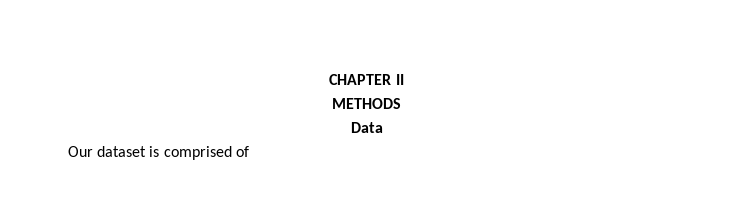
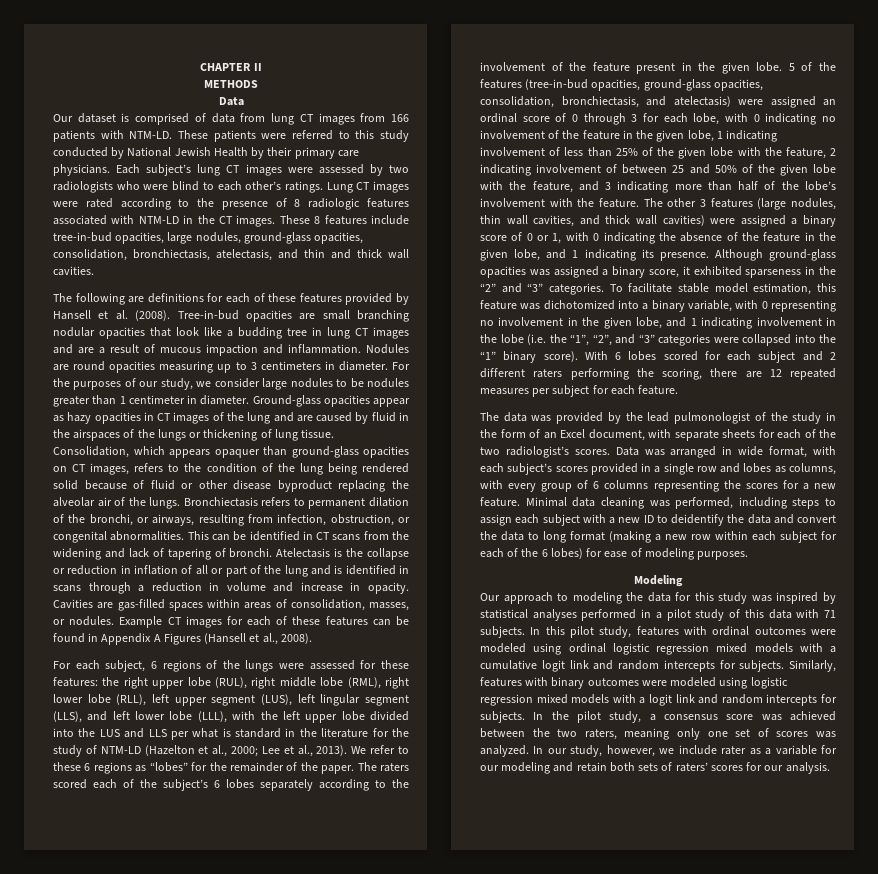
- Our dataset is comprised of
+ Our dataset is comprised of data from lung CT images from 166 patients with NTM-LD. These patients were referred to this study conducted by National Jewish Health by their primary care physicians. Each subject’s lung CT images were assessed by two radiologists who were blind to each other’s ratings. Lung CT images were rated according to the presence of 8 radiologic features associated with NTM-LD in the CT images. These 8 features include tree-in-bud opacities, large nodules, ground-glass opacities, consolidation, bronchiectasis, atelectasis, and thin and thick wall cavities.
+ The following are definitions for each of these features provided by Hansell et al. (2008). Tree-in-bud opacities are small branching nodular opacities that look like a budding tree in lung CT images and are a result of mucous impaction and inflammation. Nodules are round opacities measuring up to 3 centimeters in diameter. For the purposes of our study, we consider large nodules to be nodules greater than 1 centimeter in diameter. Ground-glass opacities appear as hazy opacities in CT images of the lung and are caused by fluid in the airspaces of the lungs or thickening of lung tissue. Consolidation, which appears opaquer than ground-glass opacities on CT images, refers to the condition of the lung being rendered solid because of fluid or other disease byproduct replacing the alveolar air of the lungs. Bronchiectasis refers to permanent dilation of the bronchi, or airways, resulting from infection, obstruction, or congenital abnormalities. This can be identified in CT scans from the widening and lack of tapering of bronchi. Atelectasis is the collapse or reduction in inflation of all or part of the lung and is identified in scans through a reduction in volume and increase in opacity. Cavities are gas-filled spaces within areas of consolidation, masses, or nodules. Example CT images for each of these features can be found in Appendix A Figures (Hansell et al., 2008).
+ For each subject, 6 regions of the lungs were assessed for these features: the right upper lobe (RUL), right middle lobe (RML), right lower lobe (RLL), left upper segment (LUS), left lingular segment (LLS), and left lower lobe (LLL), with the left upper lobe divided into the LUS and LLS per what is standard in the literature for the study of NTM-LD (Hazelton et al., 2000; Lee et al., 2013). We refer to these 6 regions as “lobes” for the remainder of the paper. The raters scored each of the subject’s 6 lobes separately according to the involvement of the feature present in the given lobe. 5 of the features (tree-in-bud opacities, ground-glass opacities, consolidation, bronchiectasis, and atelectasis) were assigned an ordinal score of 0 through 3 for each lobe, with 0 indicating no involvement of the feature in the given lobe, 1 indicating involvement of less than 25% of the given lobe with the feature, 2 indicating involvement of between 25 and 50% of the given lobe with the feature, and 3 indicating more than half of the lobe’s involvement with the feature. The other 3 features (large nodules, thin wall cavities, and thick wall cavities) were assigned a binary score of 0 or 1, with 0 indicating the absence of the feature in the given lobe, and 1 indicating its presence. Although ground-glass opacities was assigned a binary score, it exhibited sparseness in the “2” and “3” categories. To facilitate stable model estimation, this feature was dichotomized into a binary variable, with 0 representing no involvement in the given lobe, and 1 indicating involvement in the lobe (i.e. the “1”, “2”, and “3” categories were collapsed into the “1” binary score). With 6 lobes scored for each subject and 2 different raters performing the scoring, there are 12 repeated measures per subject for each feature.
+ The data was provided by the lead pulmonologist of the study in the form of an Excel document, with separate sheets for each of the two radiologist’s scores. Data was arranged in wide format, with each subject’s scores provided in a single row and lobes as columns, with every group of 6 columns representing the scores for a new feature. Minimal data cleaning was performed, including steps to assign each subject with a new ID to deidentify the data and convert the data to long format (making a new row within each subject for each of the 6 lobes) for ease of modeling purposes.
+ Modeling
+ Our approach to modeling the data for this study was inspired by statistical analyses performed in a pilot study of this data with 71 subjects. In this pilot study, features with ordinal outcomes were modeled using ordinal logistic regression mixed models with a cumulative logit link and random intercepts for subjects. Similarly, features with binary outcomes were modeled using logistic regression mixed models with a logit link and random intercepts for subjects. In the pilot study, a consensus score was achieved between the two raters, meaning only one set of scores was analyzed. In our study, however, we include rater as a variable for our modeling and retain both sets of raters’ scores for our analysis.

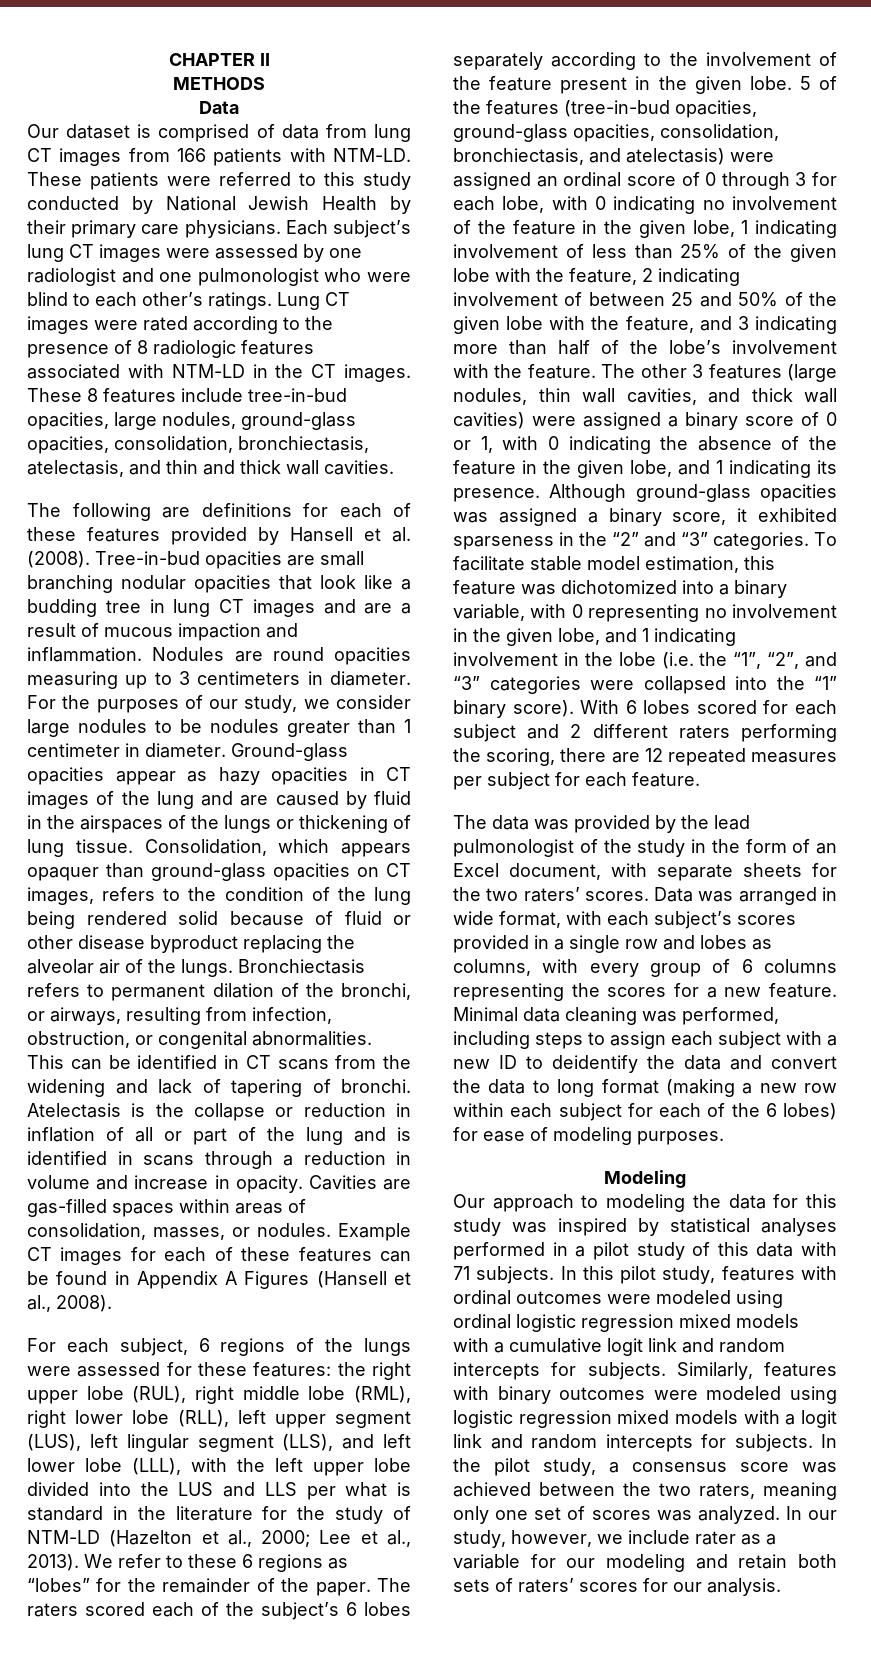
- Each subject’s lung CT images were assessed by two radiologists who were blind to each other’s ratings.
+ Each subject’s lung CT images were assessed by one radiologist and one pulmonologist who were blind to each other’s ratings.
- The data was provided by the lead pulmonologist of the study in the form of an Excel document, with separate sheets for each of the two radiologist’s scores.
+ The data was provided by the lead pulmonologist of the study in the form of an Excel document, with separate sheets for the two raters’ scores.

